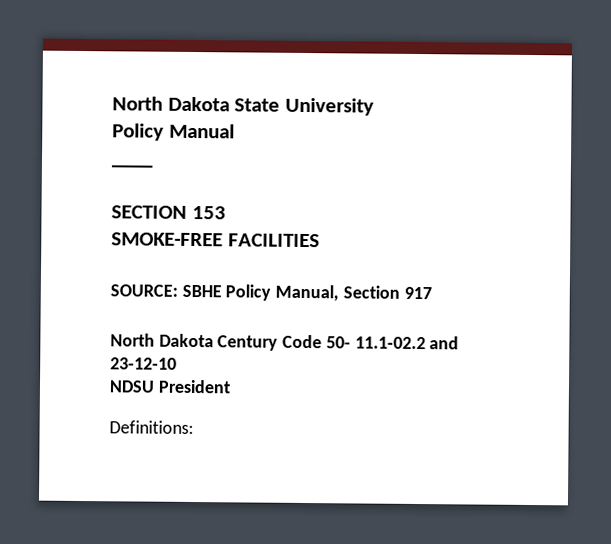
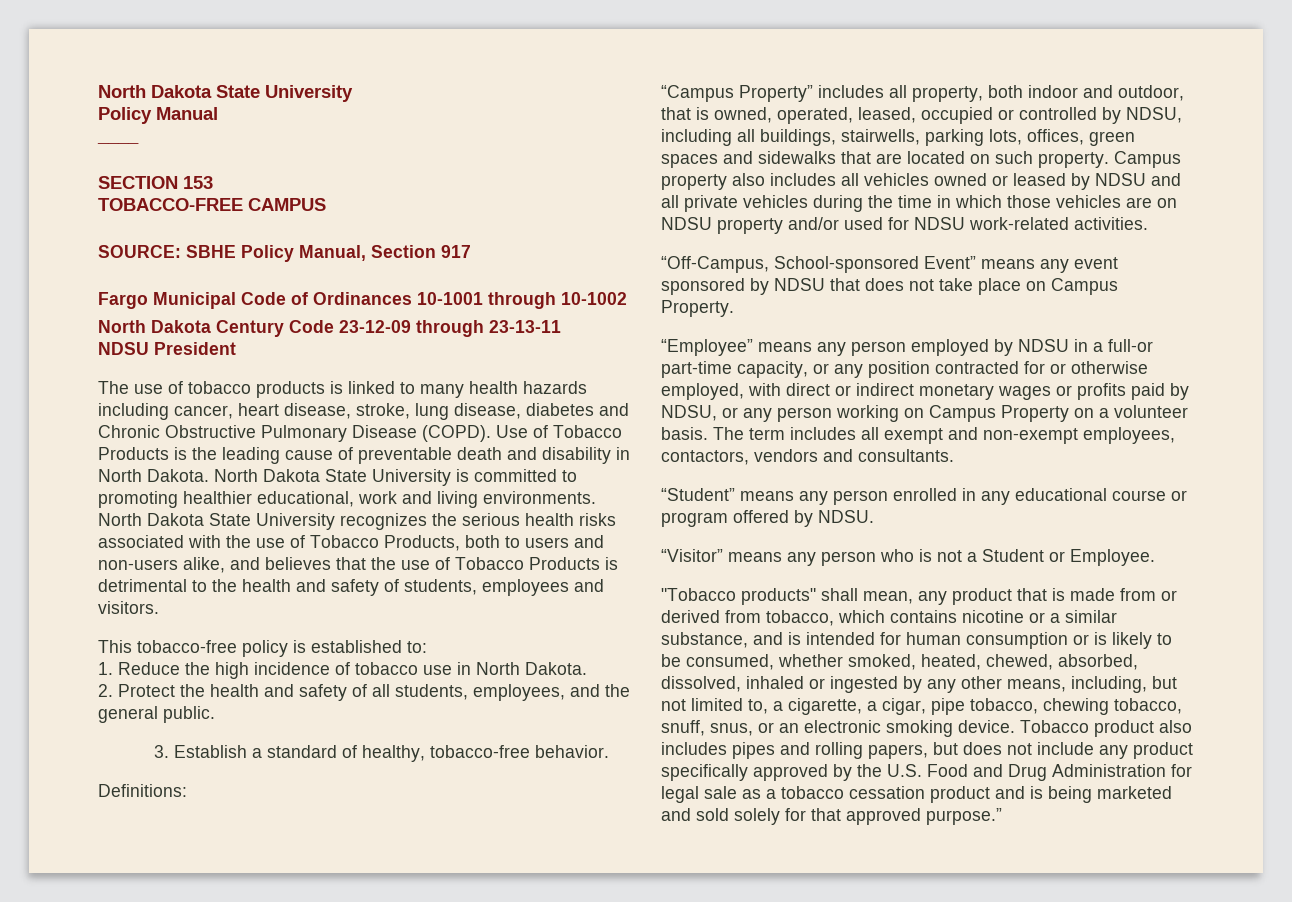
- SMOKE-FREE FACILITIES
+ TOBACCO-FREE CAMPUS
- North Dakota Century Code 50- 11.1-02.2 and 23-12-10
+ Fargo Municipal Code of Ordinances 10-1001 through 10-1002
+ North Dakota Century Code 23-12-09 through 23-13-11
  NDSU President
+ The use of tobacco products is linked to many health hazards including cancer, heart disease, stroke, lung disease, diabetes and Chronic Obstructive Pulmonary Disease (COPD). Use of Tobacco Products is the leading cause of preventable death and disability in North Dakota. North Dakota State University is committed to promoting healthier educational, work and living environments. North Dakota State University recognizes the serious health risks associated with the use of Tobacco Products, both to users and non-users alike, and believes that the use of Tobacco Products is detrimental to the health and safety of students, employees and visitors.
+ This tobacco-free policy is established to:
+ 1. Reduce the high incidence of tobacco use in North Dakota.
+ 2. Protect the health and safety of all students, employees, and the general public.
+ 3. Establish a standard of healthy, tobacco-free behavior.
  Definitions:
+ “Campus Property” includes all property, both indoor and outdoor, that is owned, operated, leased, occupied or controlled by NDSU, including all buildings, stairwells, parking lots, offices, green spaces and sidewalks that are located on such property. Campus property also includes all vehicles owned or leased by NDSU and all private vehicles during the time in which those vehicles are on NDSU property and/or used for NDSU work-related activities.
+ “Off-Campus, School-sponsored Event” means any event sponsored by NDSU that does not take place on Campus Property.
+ “Employee” means any person employed by NDSU in a full-or part-time capacity, or any position contracted for or otherwise employed, with direct or indirect monetary wages or profits paid by NDSU, or any person working on Campus Property on a volunteer basis. The term includes all exempt and non-exempt employees, contactors, vendors and consultants.
+ “Student” means any person enrolled in any educational course or program offered by NDSU.
+ “Visitor” means any person who is not a Student or Employee.
+ "Tobacco products" shall mean, any product that is made from or derived from tobacco, which contains nicotine or a similar substance, and is intended for human consumption or is likely to be consumed, whether smoked, heated, chewed, absorbed, dissolved, inhaled or ingested by any other means, including, but not limited to, a cigarette, a cigar, pipe tobacco, chewing tobacco, snuff, snus, or an electronic smoking device. Tobacco product also includes pipes and rolling papers, but does not include any product specifically approved by the U.S. Food and Drug Administration for legal sale as a tobacco cessation product and is being marketed and sold solely for that approved purpose.”

